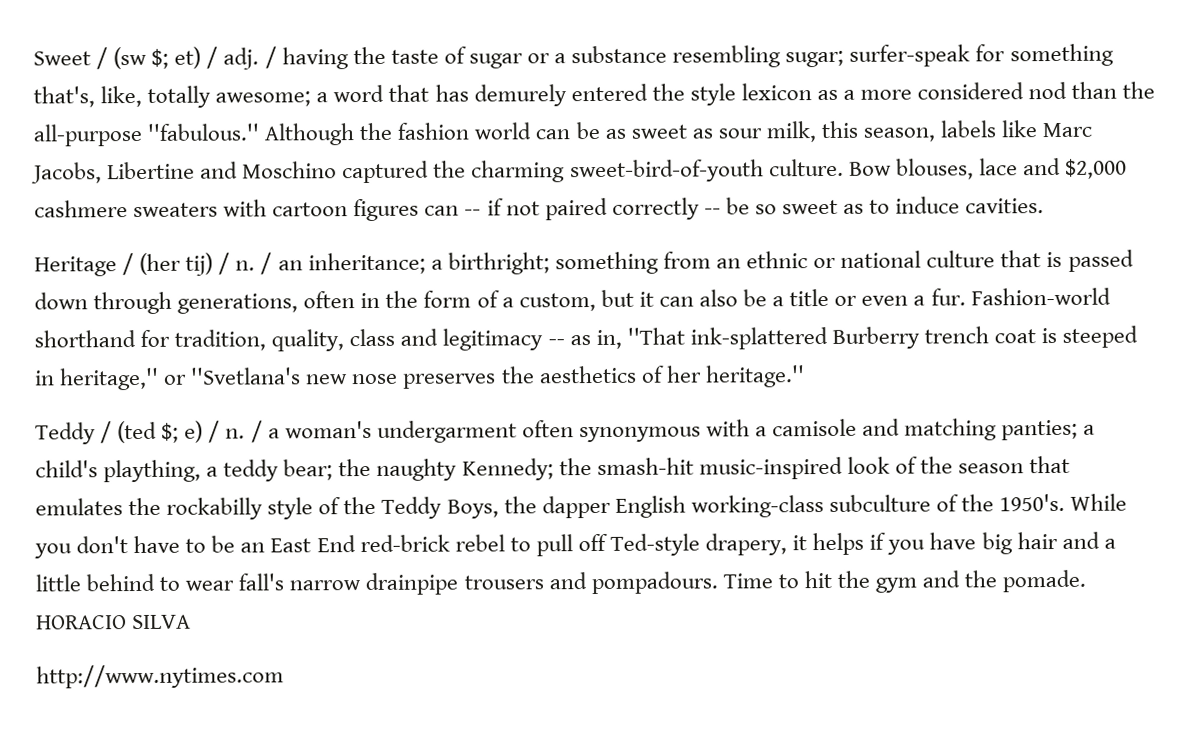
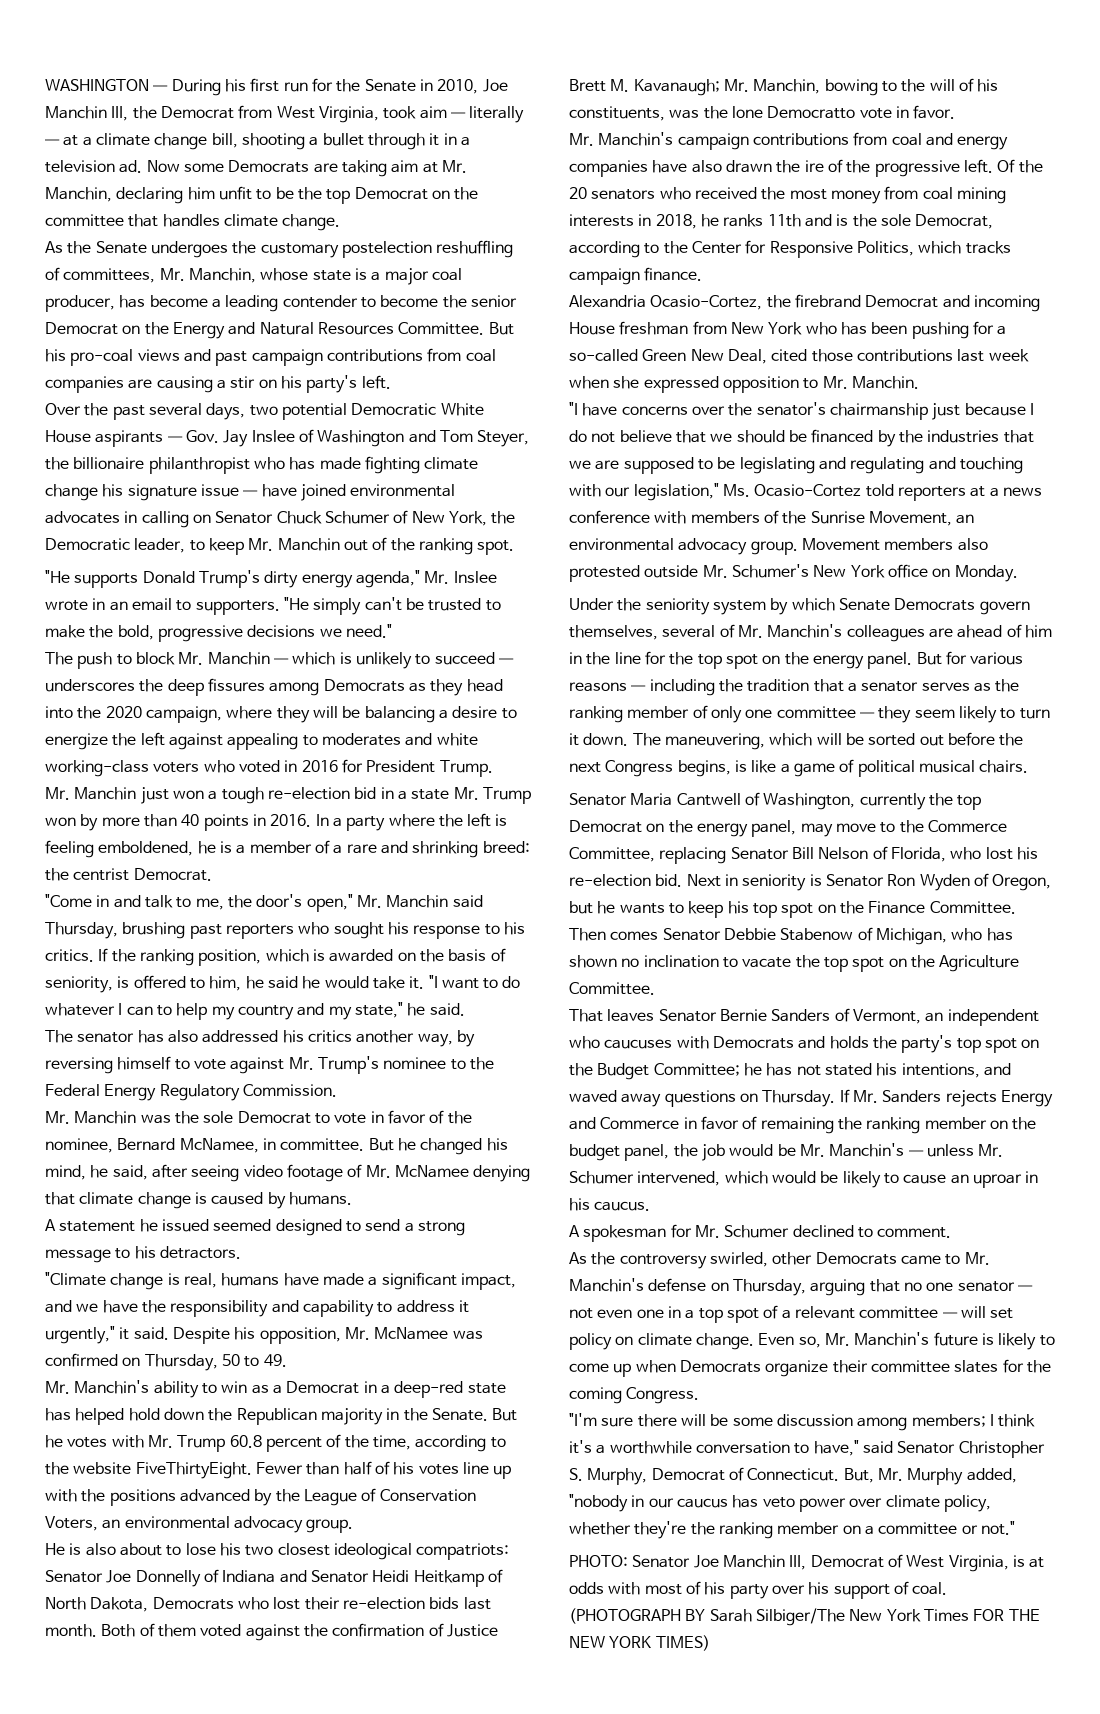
- Sweet / (sw $; et) / adj. / having the taste of sugar or a substance resembling sugar; surfer-speak for something that's, like, totally awesome; a word that has demurely entered the style lexicon as a more considered nod than the all-purpose ''fabulous.'' Although the fashion world can be as sweet as sour milk, this season, labels like Marc Jacobs, Libertine and Moschino captured the charming sweet-bird-of-youth culture. Bow blouses, lace and $2,000 cashmere sweaters with cartoon figures can -- if not paired correctly -- be so sweet as to induce cavities.
- Heritage / (her tij) / n. / an inheritance; a birthright; something from an ethnic or national culture that is passed down through generations, often in the form of a custom, but it can also be a title or even a fur. Fashion-world shorthand for tradition, quality, class and legitimacy -- as in, ''That ink-splattered Burberry trench coat is steeped in heritage,'' or ''Svetlana's new nose preserves the aesthetics of her heritage.''
- Teddy / (ted $; e) / n. / a woman's undergarment often synonymous with a camisole and matching panties; a child's plaything, a teddy bear; the naughty Kennedy; the smash-hit music-inspired look of the season that emulates the rockabilly style of the Teddy Boys, the dapper English working-class subculture of the 1950's. While you don't have to be an East End red-brick rebel to pull off Ted-style drapery, it helps if you have big hair and a little behind to wear fall's narrow drainpipe trousers and pompadours. Time to hit the gym and the pomade. HORACIO SILVA
- http://www.nytimes.com
+ WASHINGTON — During his first run for the Senate in 2010, Joe Manchin III, the Democrat from West Virginia, took aim — literally — at a climate change bill, shooting a bullet through it in a television ad. Now some Democrats are taking aim at Mr. Manchin, declaring him unfit to be the top Democrat on the committee that handles climate change.
+ As the Senate undergoes the customary postelection reshuffling of committees, Mr. Manchin, whose state is a major coal producer, has become a leading contender to become the senior Democrat on the Energy and Natural Resources Committee. But his pro-coal views and past campaign contributions from coal companies are causing a stir on his party's left.
+ Over the past several days, two potential Democratic White House aspirants — Gov. Jay Inslee of Washington and Tom Steyer, the billionaire philanthropist who has made fighting climate change his signature issue — have joined environmental advocates in calling on Senator Chuck Schumer of New York, the Democratic leader, to keep Mr. Manchin out of the ranking spot.
+ "He supports Donald Trump's dirty energy agenda," Mr. Inslee wrote in an email to supporters. "He simply can't be trusted to make the bold, progressive decisions we need."
+ The push to block Mr. Manchin — which is unlikely to succeed — underscores the deep fissures among Democrats as they head into the 2020 campaign, where they will be balancing a desire to energize the left against appealing to moderates and white working-class voters who voted in 2016 for President Trump.
+ Mr. Manchin just won a tough re-election bid in a state Mr. Trump won by more than 40 points in 2016. In a party where the left is feeling emboldened, he is a member of a rare and shrinking breed: the centrist Democrat.
+ "Come in and talk to me, the door's open," Mr. Manchin said Thursday, brushing past reporters who sought his response to his critics. If the ranking position, which is awarded on the basis of seniority, is offered to him, he said he would take it. "I want to do whatever I can to help my country and my state," he said.
+ The senator has also addressed his critics another way, by reversing himself to vote against Mr. Trump's nominee to the Federal Energy Regulatory Commission.
+ Mr. Manchin was the sole Democrat to vote in favor of the nominee, Bernard McNamee, in committee. But he changed his mind, he said, after seeing video footage of Mr. McNamee denying that climate change is caused by humans.
+ A statement he issued seemed designed to send a strong message to his detractors.
+ "Climate change is real, humans have made a significant impact, and we have the responsibility and capability to address it urgently," it said. Despite his opposition, Mr. McNamee was confirmed on Thursday, 50 to 49.
+ Mr. Manchin's ability to win as a Democrat in a deep-red state has helped hold down the Republican majority in the Senate. But he votes with Mr. Trump 60.8 percent of the time, according to the website FiveThirtyEight. Fewer than half of his votes line up with the positions advanced by the League of Conservation Voters, an environmental advocacy group.
+ He is also about to lose his two closest ideological compatriots: Senator Joe Donnelly of Indiana and Senator Heidi Heitkamp of North Dakota, Democrats who lost their re-election bids last month. Both of them voted against the confirmation of Justice Brett M. Kavanaugh; Mr. Manchin, bowing to the will of his constituents, was the lone Democratto vote in favor.
+ Mr. Manchin's campaign contributions from coal and energy companies have also drawn the ire of the progressive left. Of the 20 senators who received the most money from coal mining interests in 2018, he ranks 11th and is the sole Democrat, according to the Center for Responsive Politics, which tracks campaign finance.
+ Alexandria Ocasio-Cortez, the firebrand Democrat and incoming House freshman from New York who has been pushing for a so-called Green New Deal, cited those contributions last week when she expressed opposition to Mr. Manchin.
+ "I have concerns over the senator's chairmanship just because I do not believe that we should be financed by the industries that we are supposed to be legislating and regulating and touching with our legislation," Ms. Ocasio-Cortez told reporters at a news conference with members of the Sunrise Movement, an environmental advocacy group. Movement members also protested outside Mr. Schumer's New York office on Monday.
+ Under the seniority system by which Senate Democrats govern themselves, several of Mr. Manchin's colleagues are ahead of him in the line for the top spot on the energy panel. But for various reasons — including the tradition that a senator serves as the ranking member of only one committee — they seem likely to turn it down. The maneuvering, which will be sorted out before the next Congress begins, is like a game of political musical chairs.
+ Senator Maria Cantwell of Washington, currently the top Democrat on the energy panel, may move to the Commerce Committee, replacing Senator Bill Nelson of Florida, who lost his re-election bid. Next in seniority is Senator Ron Wyden of Oregon, but he wants to keep his top spot on the Finance Committee. Then comes Senator Debbie Stabenow of Michigan, who has shown no inclination to vacate the top spot on the Agriculture Committee.
+ That leaves Senator Bernie Sanders of Vermont, an independent who caucuses with Democrats and holds the party's top spot on the Budget Committee; he has not stated his intentions, and waved away questions on Thursday. If Mr. Sanders rejects Energy and Commerce in favor of remaining the ranking member on the budget panel, the job would be Mr. Manchin's — unless Mr. Schumer intervened, which would be likely to cause an uproar in his caucus.
+ A spokesman for Mr. Schumer declined to comment.
+ As the controversy swirled, other Democrats came to Mr. Manchin's defense on Thursday, arguing that no one senator — not even one in a top spot of a relevant committee — will set policy on climate change. Even so, Mr. Manchin's future is likely to come up when Democrats organize their committee slates for the coming Congress.
+ "I'm sure there will be some discussion among members; I think it's a worthwhile conversation to have," said Senator Christopher S. Murphy, Democrat of Connecticut. But, Mr. Murphy added, "nobody in our caucus has veto power over climate policy, whether they're the ranking member on a committee or not."
+ PHOTO: Senator Joe Manchin III, Democrat of West Virginia, is at odds with most of his party over his support of coal. (PHOTOGRAPH BY Sarah Silbiger/The New York Times FOR THE NEW YORK TIMES)

